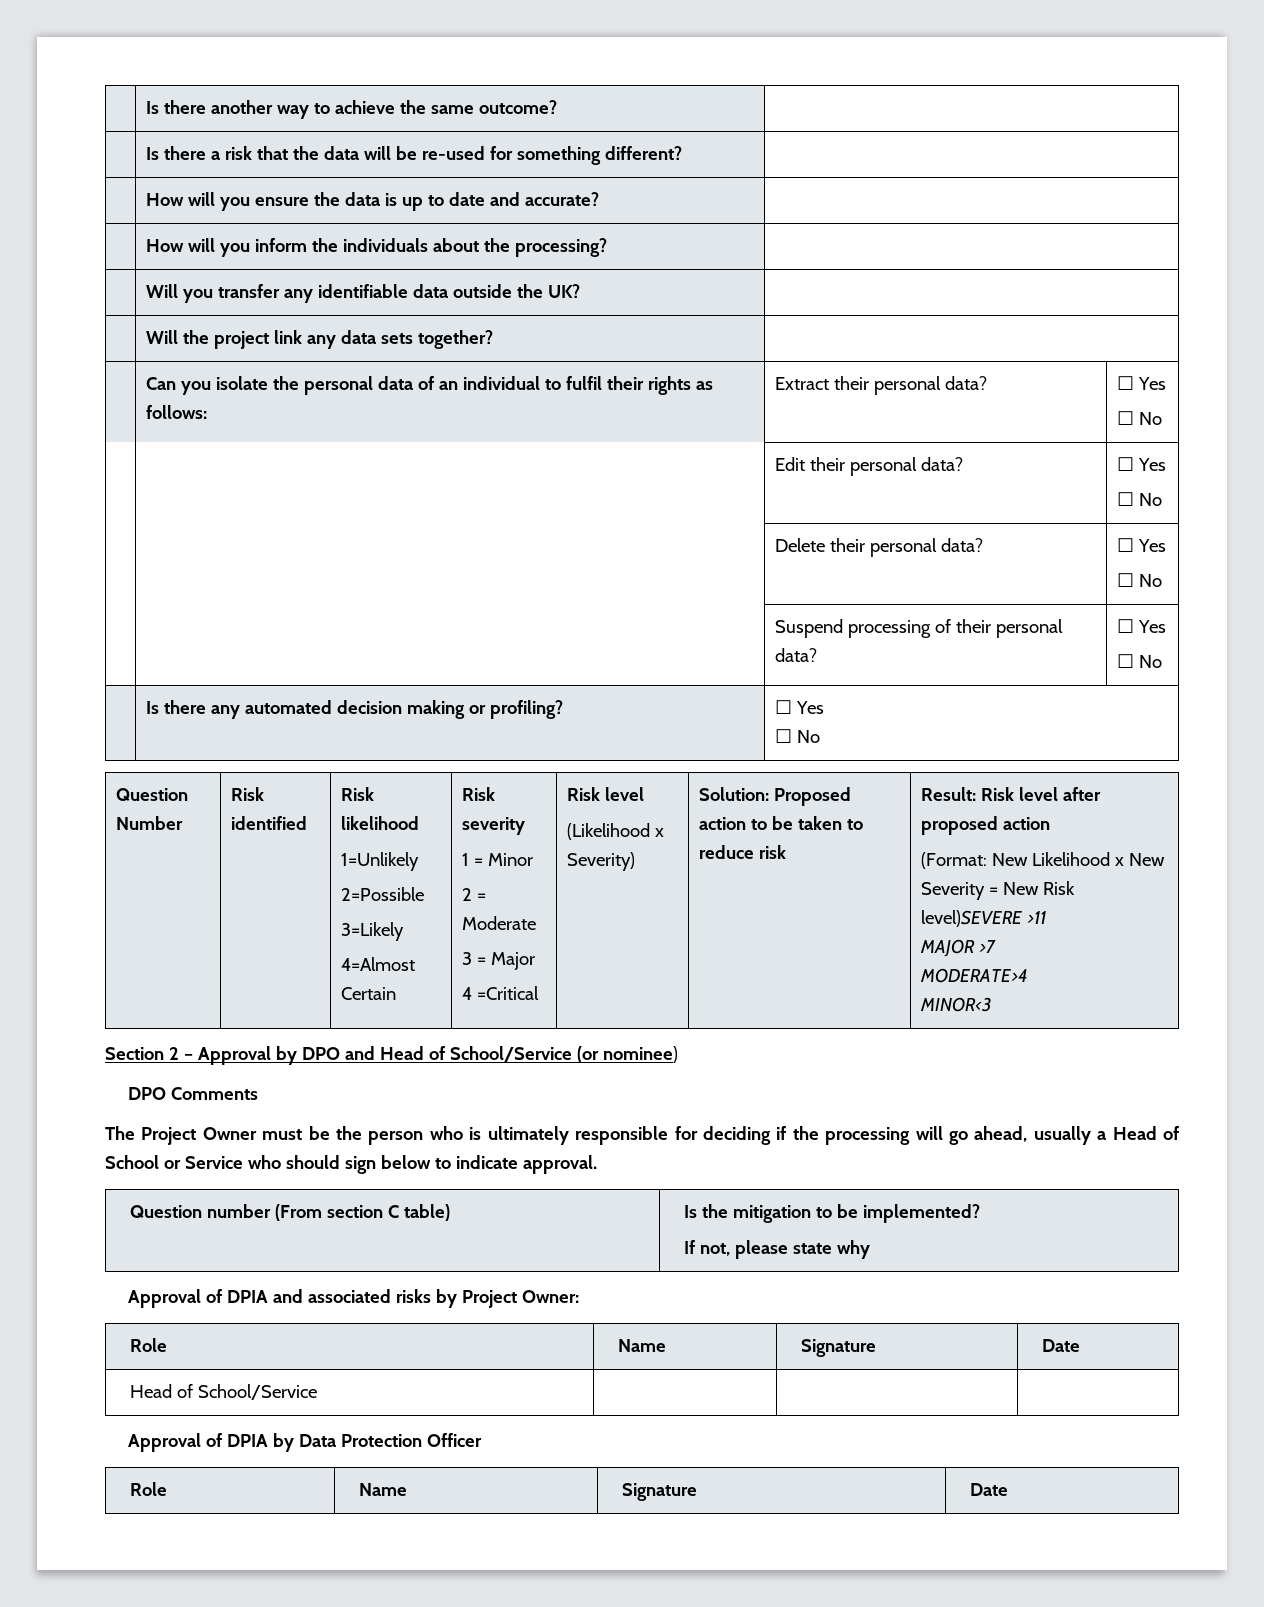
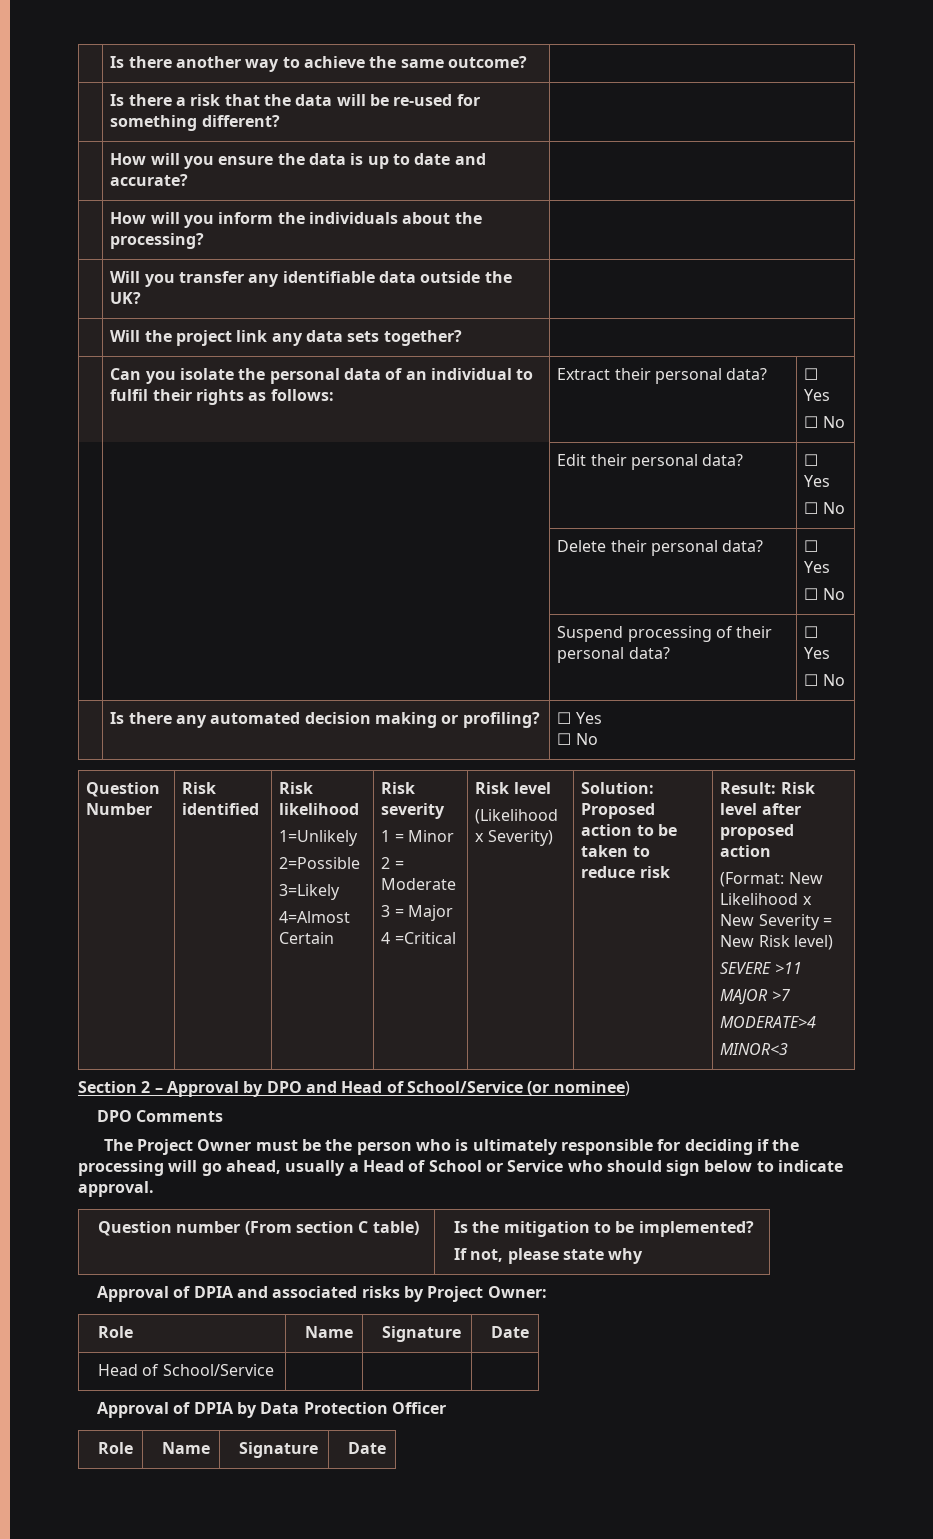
- (Format: New Likelihood x New Severity = New Risk level)SEVERE >11
+ (Format: New Likelihood x New Severity = New Risk level)
+ SEVERE >11

